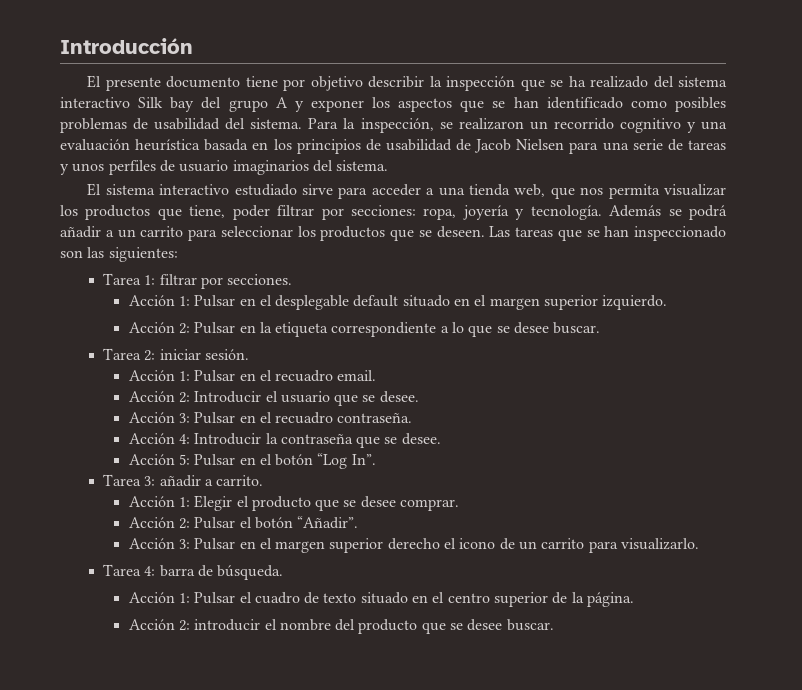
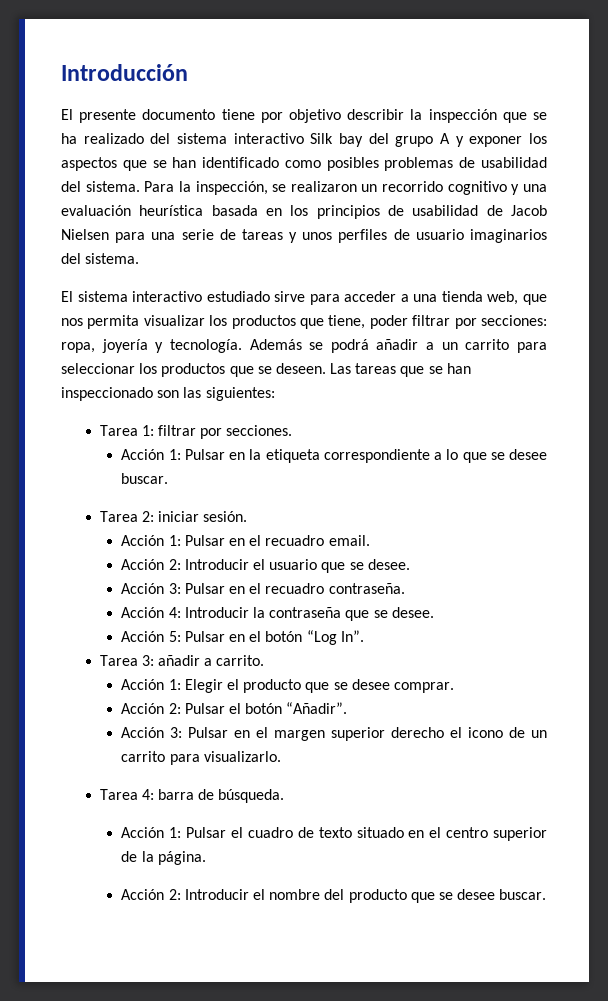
- Acción 1: Pulsar en el desplegable default situado en el margen superior izquierdo.
- Acción 2: Pulsar en la etiqueta correspondiente a lo que se desee buscar.
+ Acción 1: Pulsar en la etiqueta correspondiente a lo que se desee buscar.
- Acción 2: introducir el nombre del producto que se desee buscar.
+ Acción 2: Introducir el nombre del producto que se desee buscar.

